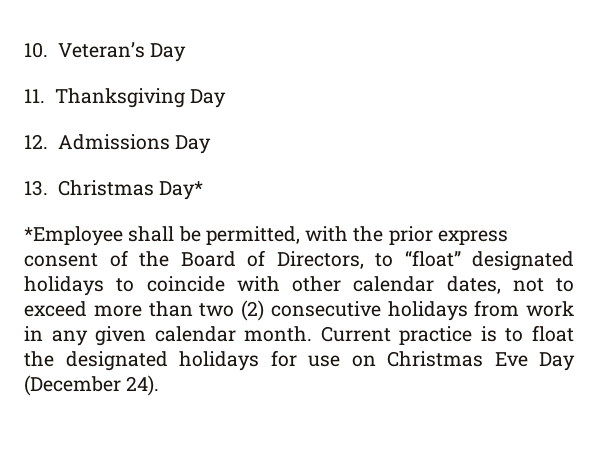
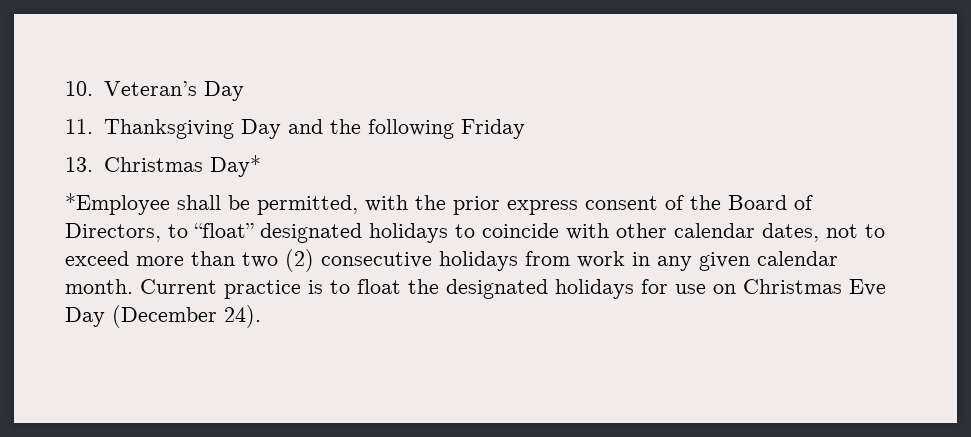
- 11. Thanksgiving Day
- 12. Admissions Day
+ 11. Thanksgiving Day and the following Friday

